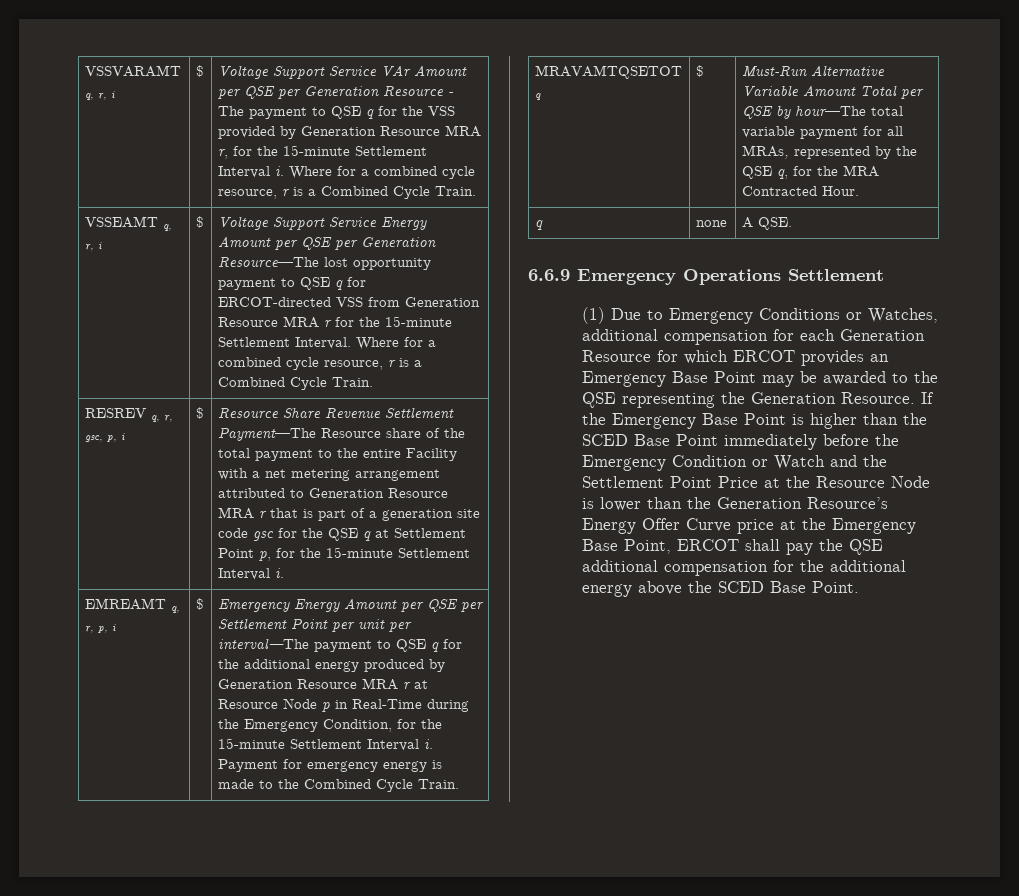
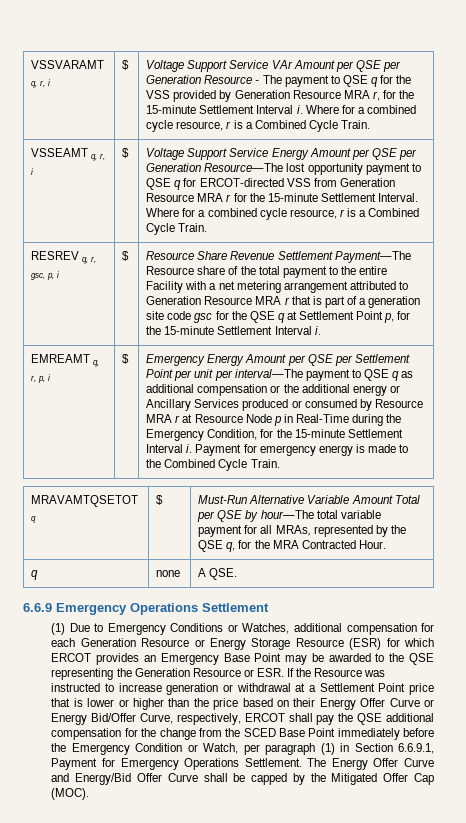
- Emergency Energy Amount per QSE per Settlement Point per unit per interval—The payment to QSE q for the additional energy produced by Generation Resource MRA r at Resource Node p in Real-Time during the Emergency Condition, for the 15-minute Settlement Interval i.
+ Emergency Energy Amount per QSE per Settlement Point per unit per interval—The payment to QSE q as additional compensation or the additional energy or Ancillary Services produced or consumed by Resource MRA r at Resource Node p in Real-Time during the Emergency Condition, for the 15-minute Settlement Interval i.
- (1) Due to Emergency Conditions or Watches, additional compensation for each Generation Resource for which ERCOT provides an Emergency Base Point may be awarded to the QSE representing the Generation Resource. If the Emergency Base Point is higher than the SCED Base Point immediately before the Emergency Condition or Watch and the Settlement Point Price at the Resource Node is lower than the Generation Resource’s Energy Offer Curve price at the Emergency Base Point, ERCOT shall pay the QSE additional compensation for the additional energy above the SCED Base Point.
+ (1) Due to Emergency Conditions or Watches, additional compensation for each Generation Resource or Energy Storage Resource (ESR) for which ERCOT provides an Emergency Base Point may be awarded to the QSE representing the Generation Resource or ESR. If the Resource was instructed to increase generation or withdrawal at a Settlement Point price that is lower or higher than the price based on their Energy Offer Curve or Energy Bid/Offer Curve, respectively, ERCOT shall pay the QSE additional compensation for the change from the SCED Base Point immediately before the Emergency Condition or Watch, per paragraph (1) in Section 6.6.9.1, Payment for Emergency Operations Settlement. The Energy Offer Curve and Energy/Bid Offer Curve shall be capped by the Mitigated Offer Cap (MOC).

